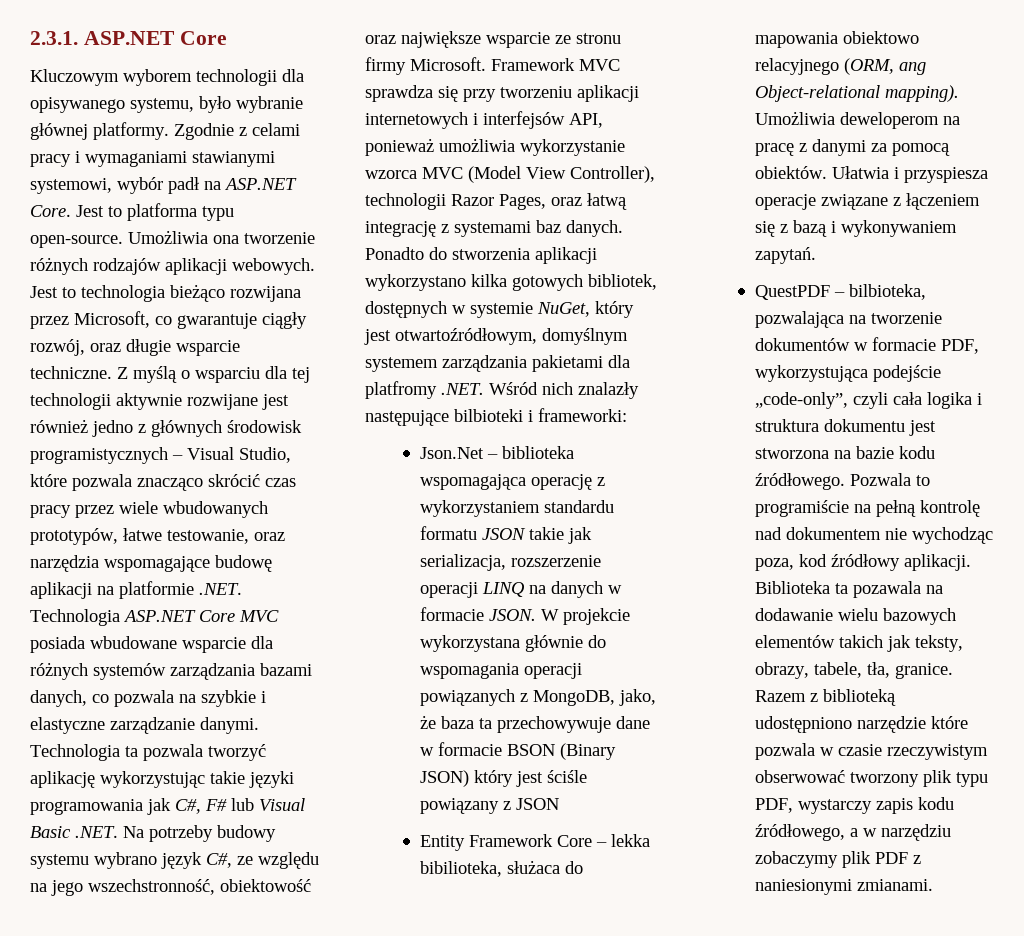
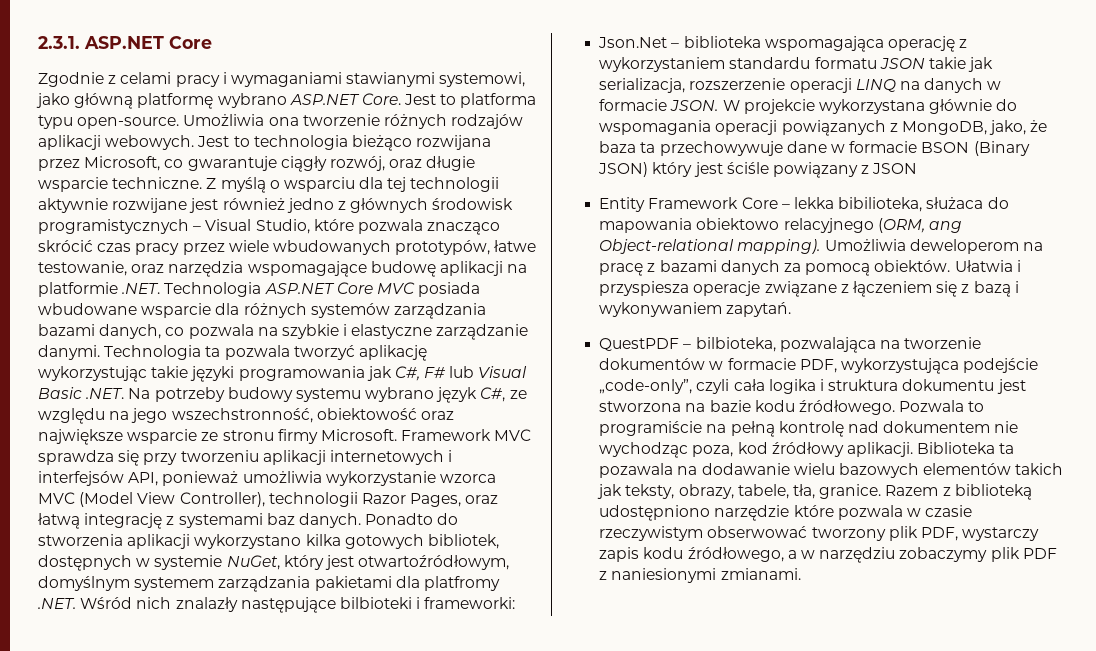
- Kluczowym wyborem technologii dla opisywanego systemu, było wybranie głównej platformy. Zgodnie z celami pracy i wymaganiami stawianymi systemowi, wybór padł na ASP.NET Core.
+ Zgodnie z celami pracy i wymaganiami stawianymi systemowi, jako główną platformę wybrano ASP.NET Core.
- Umożliwia deweloperom na pracę z danymi za pomocą obiektów.
+ Umożliwia deweloperom na pracę z bazami danych za pomocą obiektów.
- Razem z biblioteką udostępniono narzędzie które pozwala w czasie rzeczywistym obserwować tworzony plik typu PDF, wystarczy zapis kodu źródłowego, a w narzędziu zobaczymy plik PDF z naniesionymi zmianami.
+ Razem z biblioteką udostępniono narzędzie które pozwala w czasie rzeczywistym obserwować tworzony plik PDF, wystarczy zapis kodu źródłowego, a w narzędziu zobaczymy plik PDF z naniesionymi zmianami.

